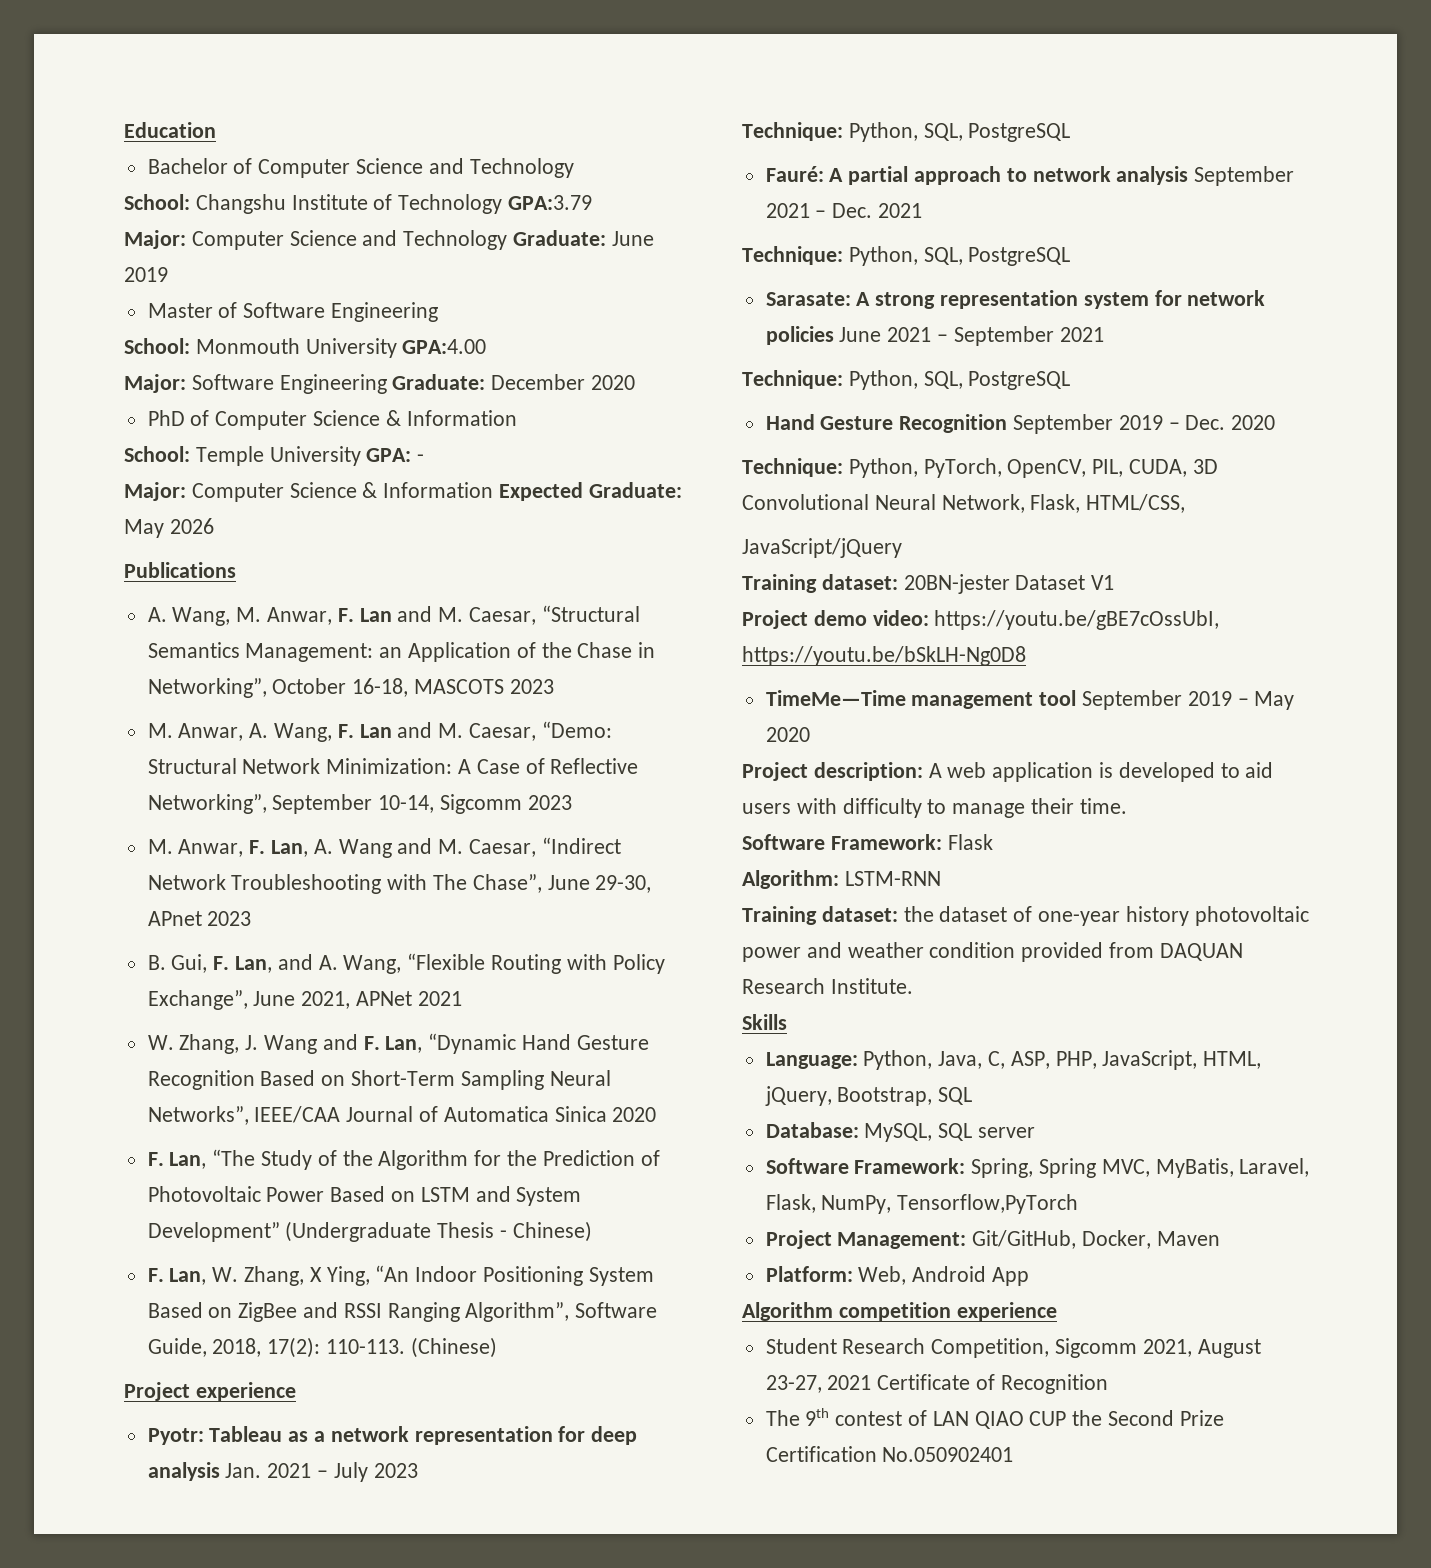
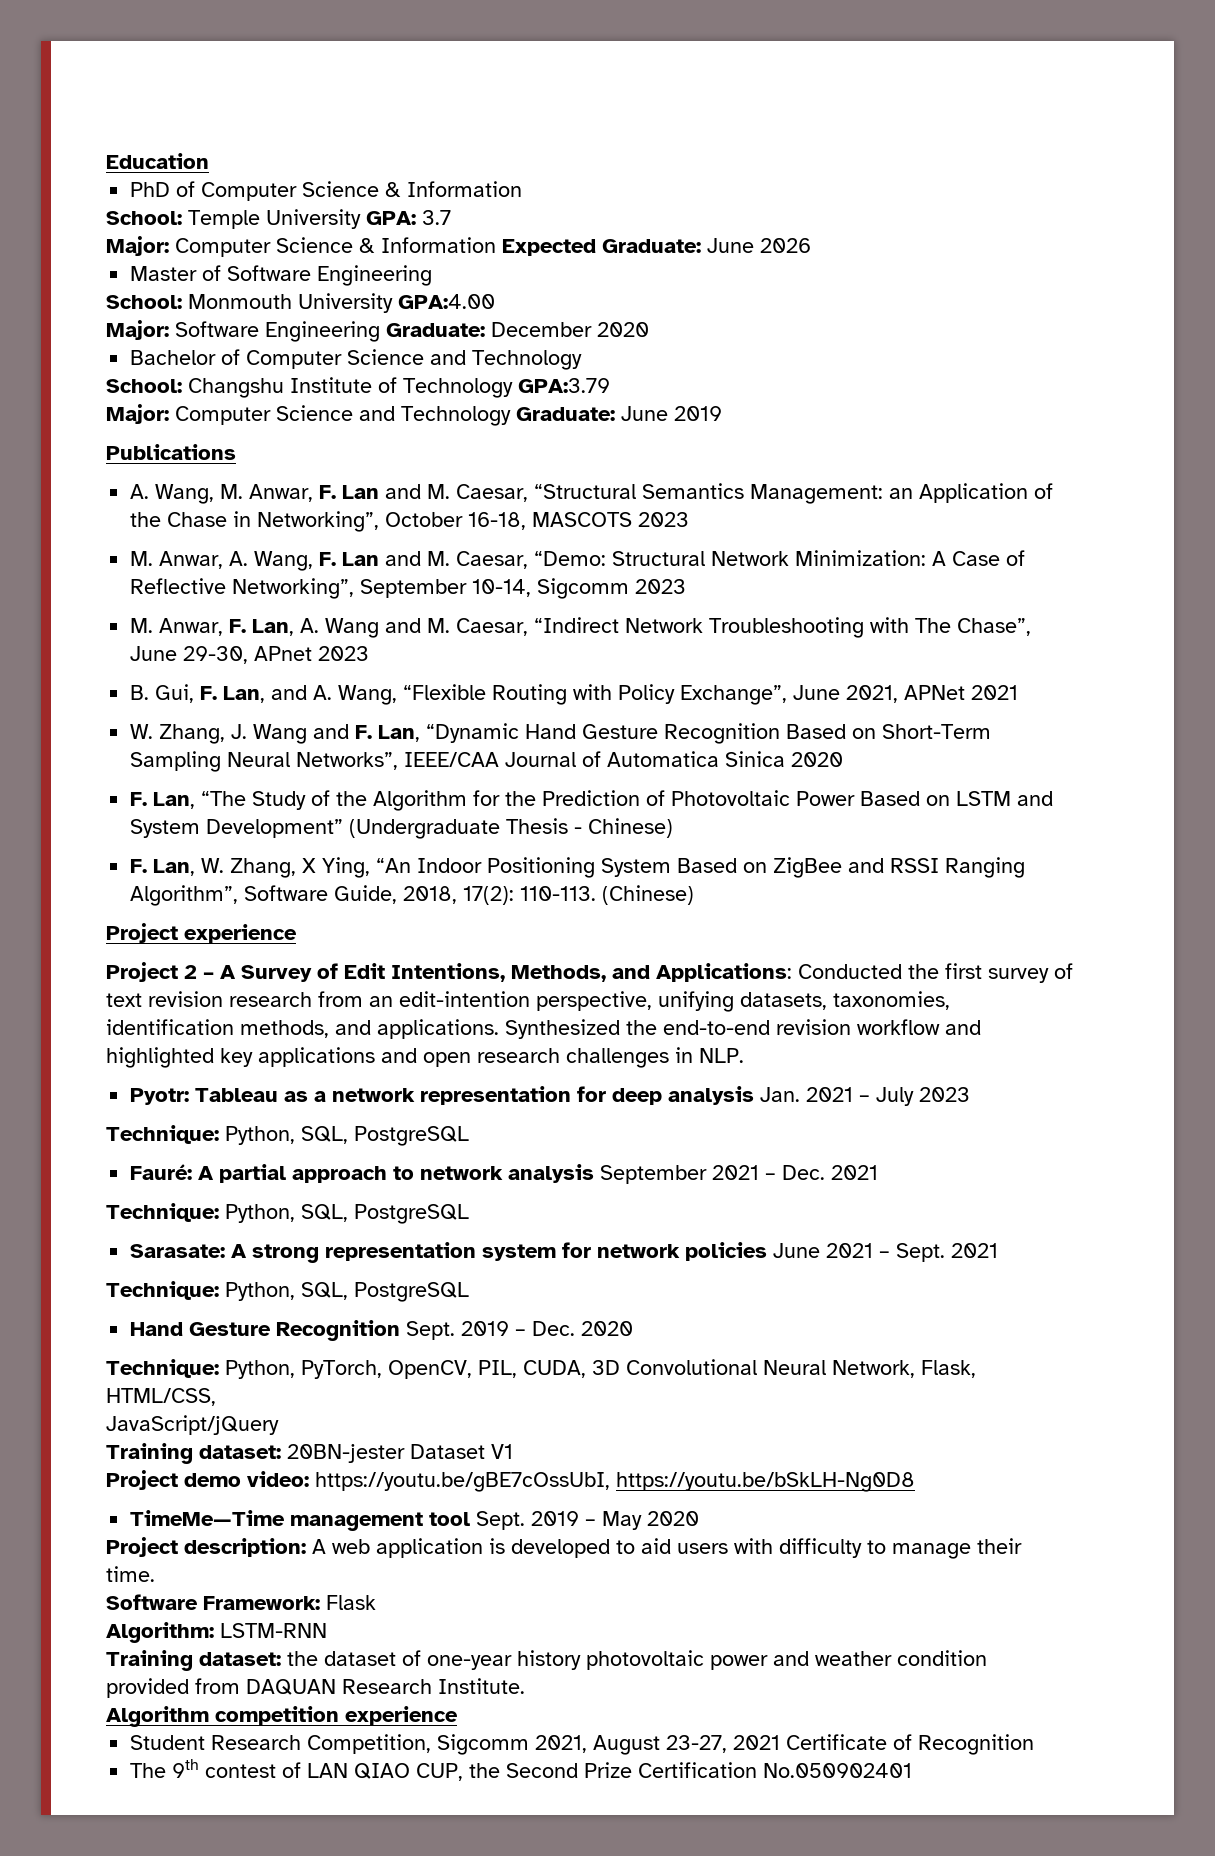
+ PhD of Computer Science & Information
+ School: Temple University GPA: 3.7
+ Major: Computer Science & Information Expected Graduate: June 2026
+ Master of Software Engineering
+ School: Monmouth University GPA:4.00
+ Major: Software Engineering Graduate: December 2020
- Master of Software Engineering
- School: Monmouth University GPA:4.00
- Major: Software Engineering Graduate: December 2020
- PhD of Computer Science & Information
- School: Temple University GPA: -
- Major: Computer Science & Information Expected Graduate: May 2026
+ Project 2 – A Survey of Edit Intentions, Methods, and Applications: Conducted the first survey of text revision research from an edit-intention perspective, unifying datasets, taxonomies, identification methods, and applications. Synthesized the end-to-end revision workflow and highlighted key applications and open research challenges in NLP.
- Sarasate: A strong representation system for network policies June 2021 – September 2021
+ Sarasate: A strong representation system for network policies June 2021 – Sept. 2021
- Hand Gesture Recognition September 2019 – Dec. 2020
+ Hand Gesture Recognition Sept. 2019 – Dec. 2020
- TimeMe—Time management tool September 2019 – May 2020
+ TimeMe—Time management tool Sept. 2019 – May 2020
- Skills
- Language: Python, Java, C, ASP, PHP, JavaScript, HTML, jQuery, Bootstrap, SQL
- Database: MySQL, SQL server
- Software Framework: Spring, Spring MVC, MyBatis, Laravel, Flask, NumPy, Tensorflow,PyTorch
- Project Management: Git/GitHub, Docker, Maven
- Platform: Web, Android App
- The 9th contest of LAN QIAO CUP the Second Prize Certification No.050902401
+ The 9th contest of LAN QIAO CUP, the Second Prize Certification No.050902401

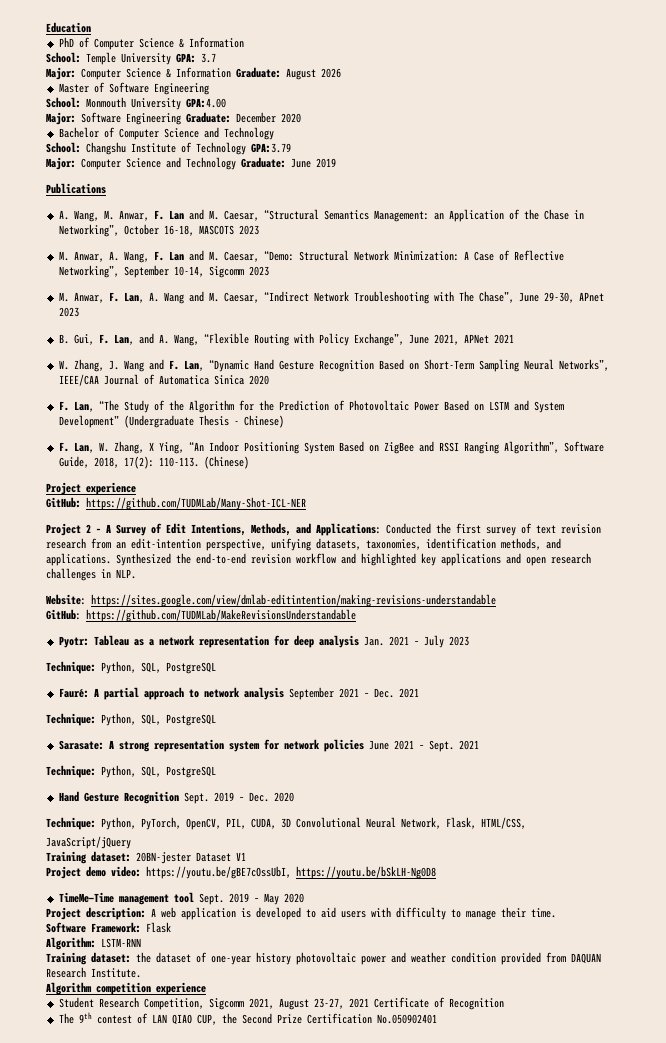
- Major: Computer Science & Information Expected Graduate: June 2026
+ Major: Computer Science & Information Graduate: August 2026
+ GitHub: https://github.com/TUDMLab/Many-Shot-ICL-NER
+ Website: https://sites.google.com/view/dmlab-editintention/making-revisions-understandable
+ GitHub: https://github.com/TUDMLab/MakeRevisionsUnderstandable

